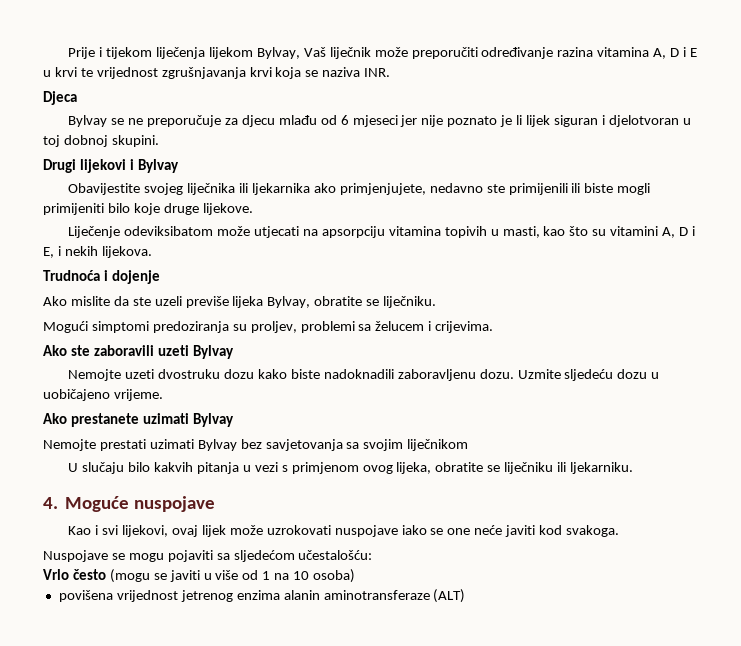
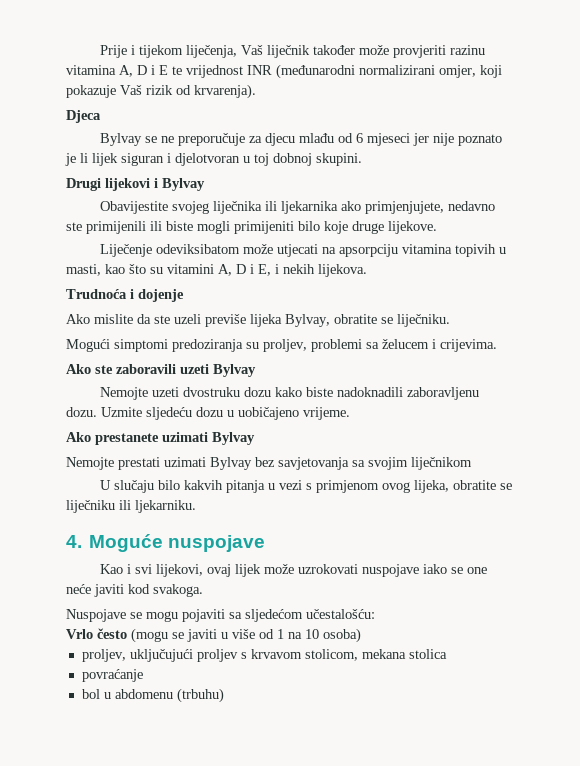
- Prije i tijekom liječenja lijekom Bylvay, Vaš liječnik može preporučiti određivanje razina vitamina A, D i E u krvi te vrijednost zgrušnjavanja krvi koja se naziva INR.
+ Prije i tijekom liječenja, Vaš liječnik također može provjeriti razinu vitamina A, D i E te vrijednost INR (međunarodni normalizirani omjer, koji pokazuje Vaš rizik od krvarenja).
- povišena vrijednost jetrenog enzima alanin aminotransferaze (ALT)
+ proljev, uključujući proljev s krvavom stolicom, mekana stolica
+ povraćanje
+ bol u abdomenu (trbuhu)

